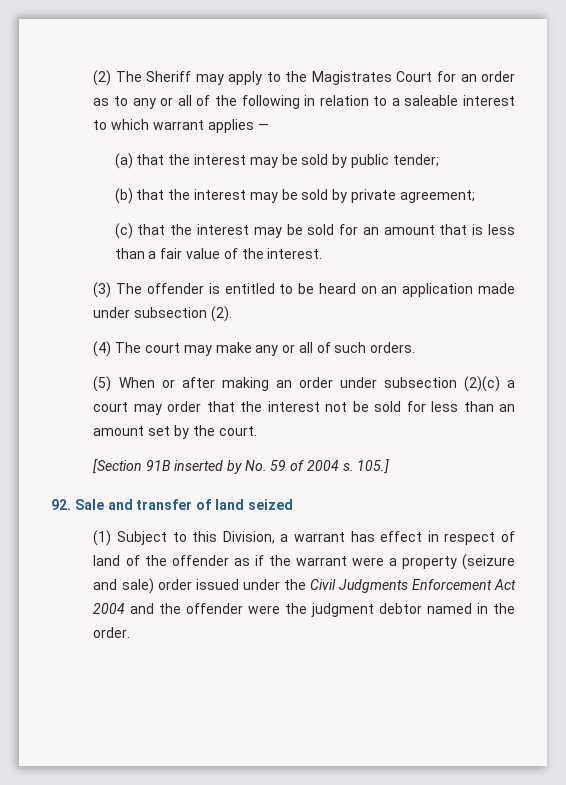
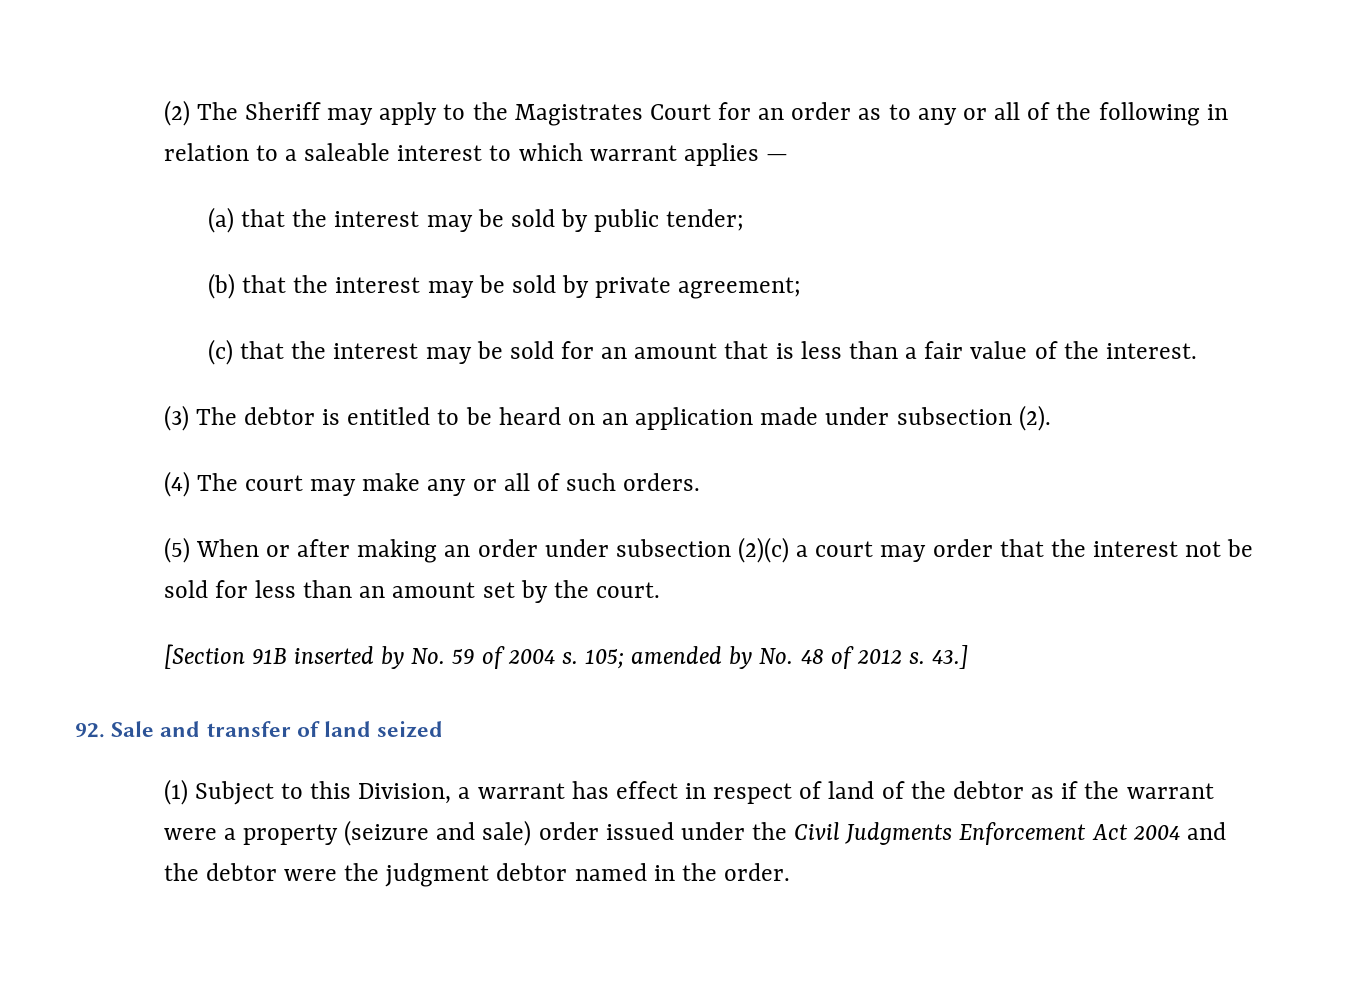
- (3) The offender is entitled to be heard on an application made under subsection (2).
+ (3) The debtor is entitled to be heard on an application made under subsection (2).
- 105.]
+ 105; amended by No. 48 of 2012 s. 43.]
- (1) Subject to this Division, a warrant has effect in respect of land of the offender as if the warrant were a property (seizure and sale) order issued under the Civil Judgments Enforcement Act 2004 and the offender were the judgment debtor named in the order.
+ (1) Subject to this Division, a warrant has effect in respect of land of the debtor as if the warrant were a property (seizure and sale) order issued under the Civil Judgments Enforcement Act 2004 and the debtor were the judgment debtor named in the order.

